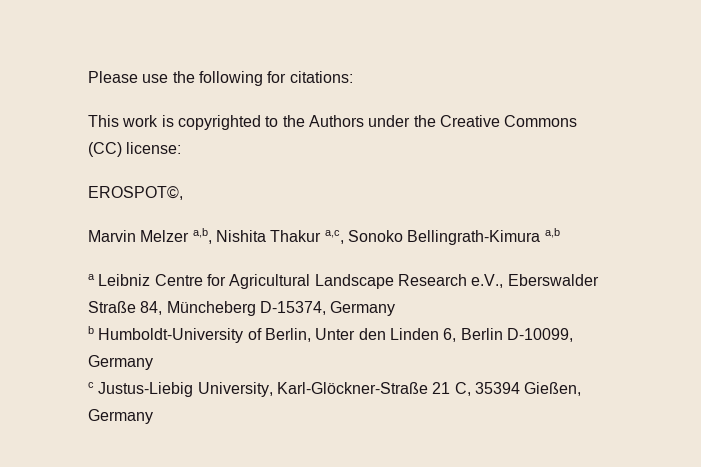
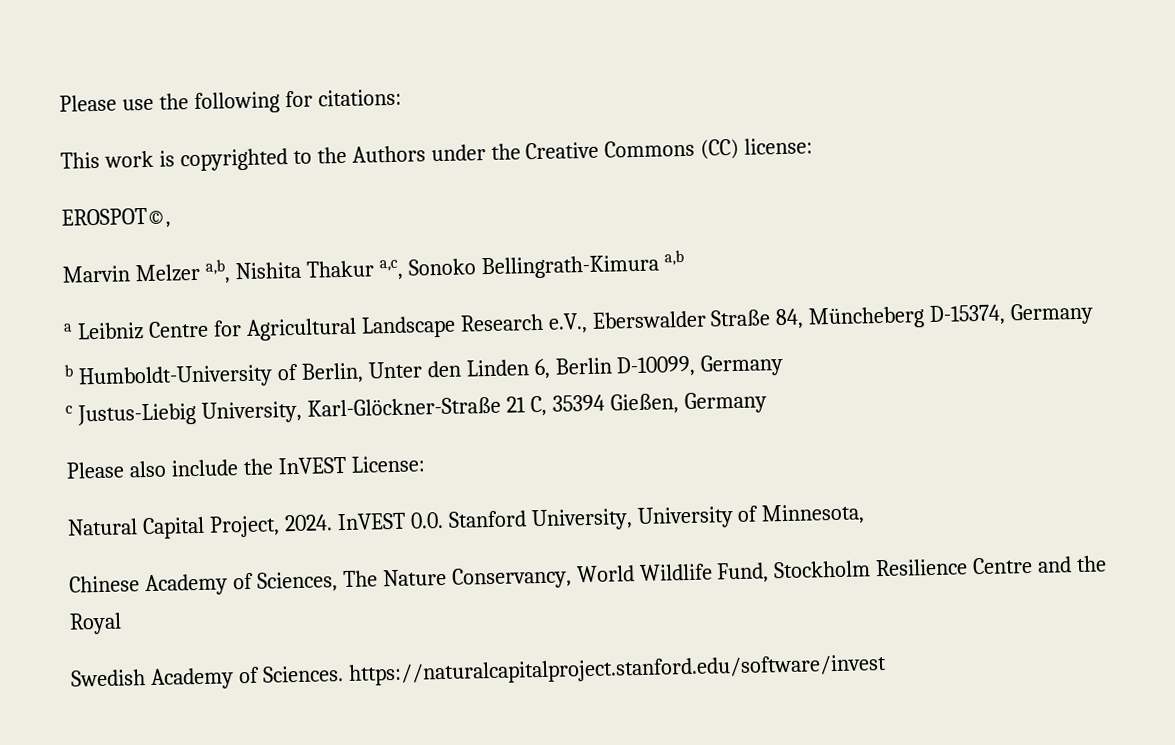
+ Please also include the InVEST License:
+ Natural Capital Project, 2024. InVEST 0.0. Stanford University, University of Minnesota,
+ Chinese Academy of Sciences, The Nature Conservancy, World Wildlife Fund, Stockholm Resilience Centre and the Royal
+ Swedish Academy of Sciences. https://naturalcapitalproject.stanford.edu/software/invest

